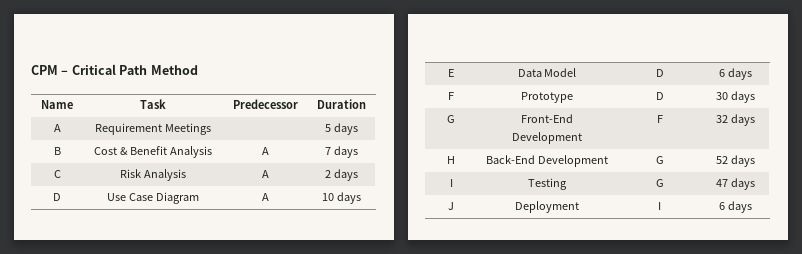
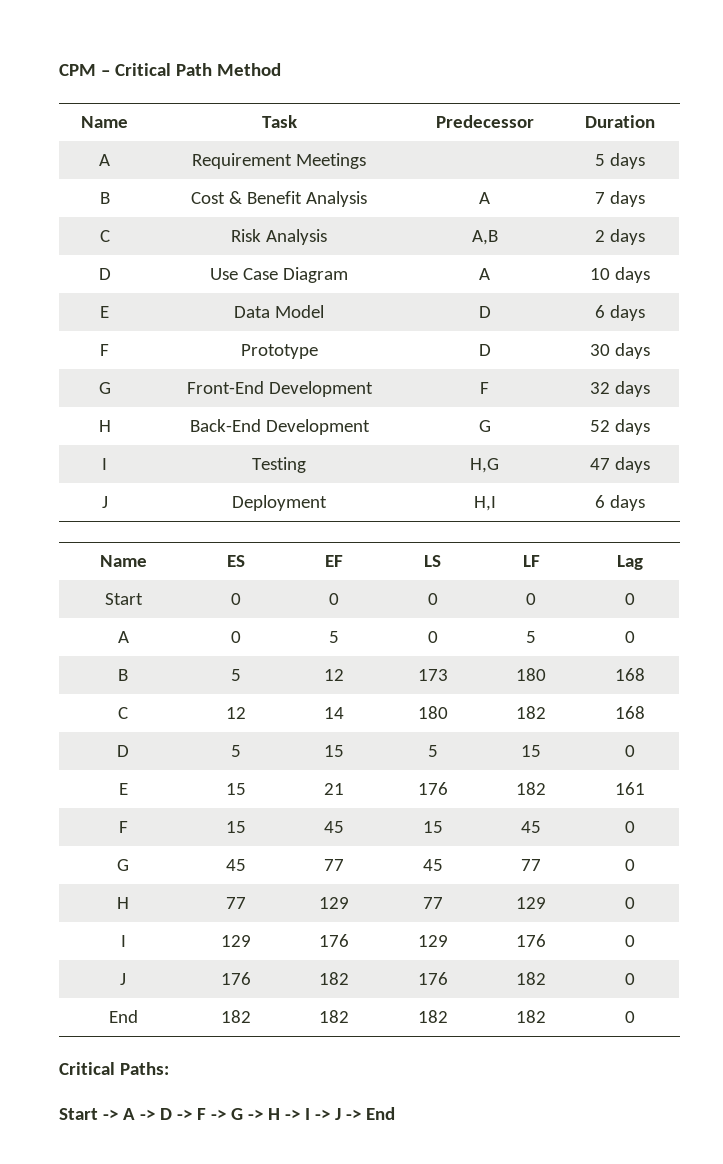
- C | Risk Analysis | A | 2 days
+ C | Risk Analysis | A,B | 2 days
- I | Testing | G | 47 days
+ I | Testing | H,G | 47 days
- J | Deployment | I | 6 days
+ J | Deployment | H,I | 6 days
+ Name | ES | EF | LS | LF | Lag
+ Start | 0 | 0 | 0 | 0 | 0
+ A | 0 | 5 | 0 | 5 | 0
+ B | 5 | 12 | 173 | 180 | 168
+ C | 12 | 14 | 180 | 182 | 168
+ D | 5 | 15 | 5 | 15 | 0
+ E | 15 | 21 | 176 | 182 | 161
+ F | 15 | 45 | 15 | 45 | 0
+ G | 45 | 77 | 45 | 77 | 0
+ H | 77 | 129 | 77 | 129 | 0
+ I | 129 | 176 | 129 | 176 | 0
+ J | 176 | 182 | 176 | 182 | 0
+ End | 182 | 182 | 182 | 182 | 0
+ Critical Paths:
+ Start -> A -> D -> F -> G -> H -> I -> J -> End

